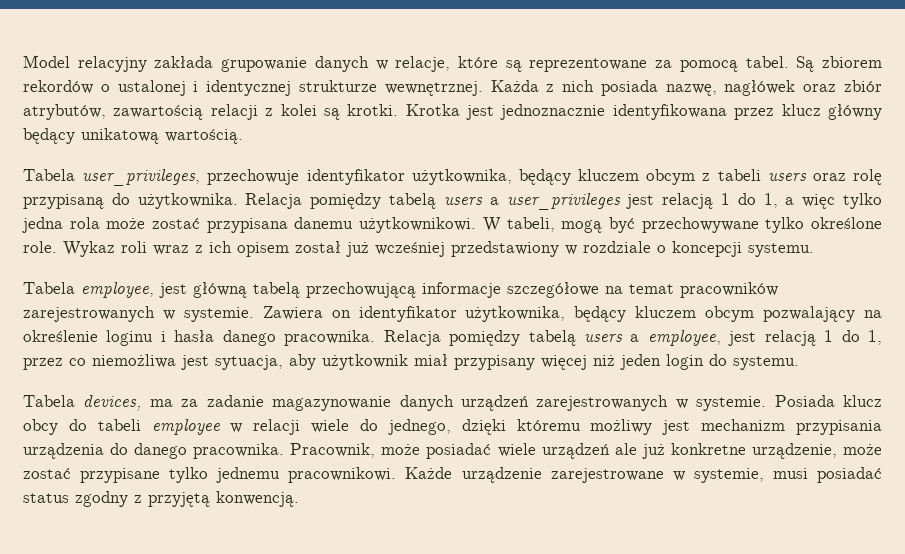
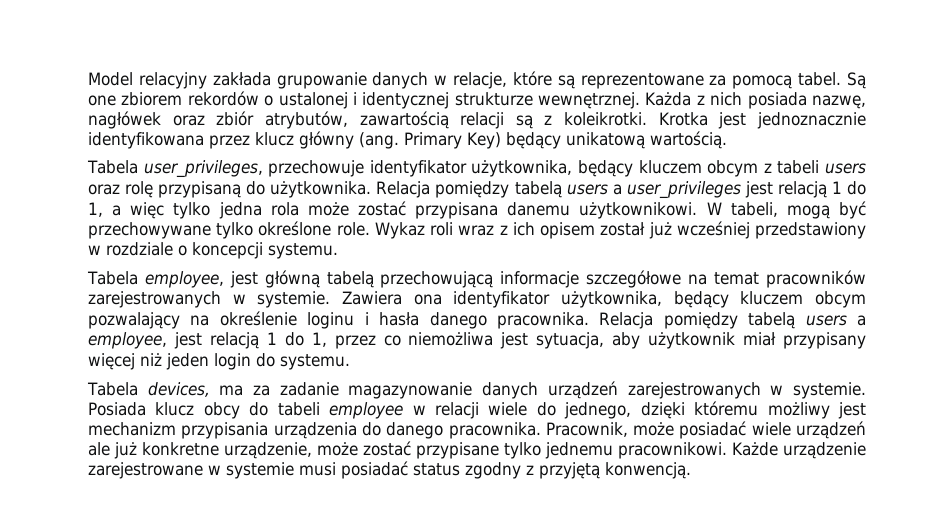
- Są zbiorem rekordów o ustalonej i identycznej strukturze wewnętrznej.
+ Są one zbiorem rekordów o ustalonej i identycznej strukturze wewnętrznej.
- Każda z nich posiada nazwę, nagłówek oraz zbiór atrybutów, zawartością relacji z kolei są krotki.
+ Każda z nich posiada nazwę, nagłówek oraz zbiór atrybutów, zawartością relacji są z koleikrotki.
- Krotka jest jednoznacznie identyfikowana przez klucz główny będący unikatową wartością.
+ Krotka jest jednoznacznie identyfikowana przez klucz główny (ang. Primary Key) będący unikatową wartością.
- Zawiera on identyfikator użytkownika, będący kluczem obcym pozwalający na określenie loginu i hasła danego pracownika.
+ Zawiera ona identyfikator użytkownika, będący kluczem obcym pozwalający na określenie loginu i hasła danego pracownika.
- Każde urządzenie zarejestrowane w systemie, musi posiadać status zgodny z przyjętą konwencją.
+ Każde urządzenie zarejestrowane w systemie musi posiadać status zgodny z przyjętą konwencją.

